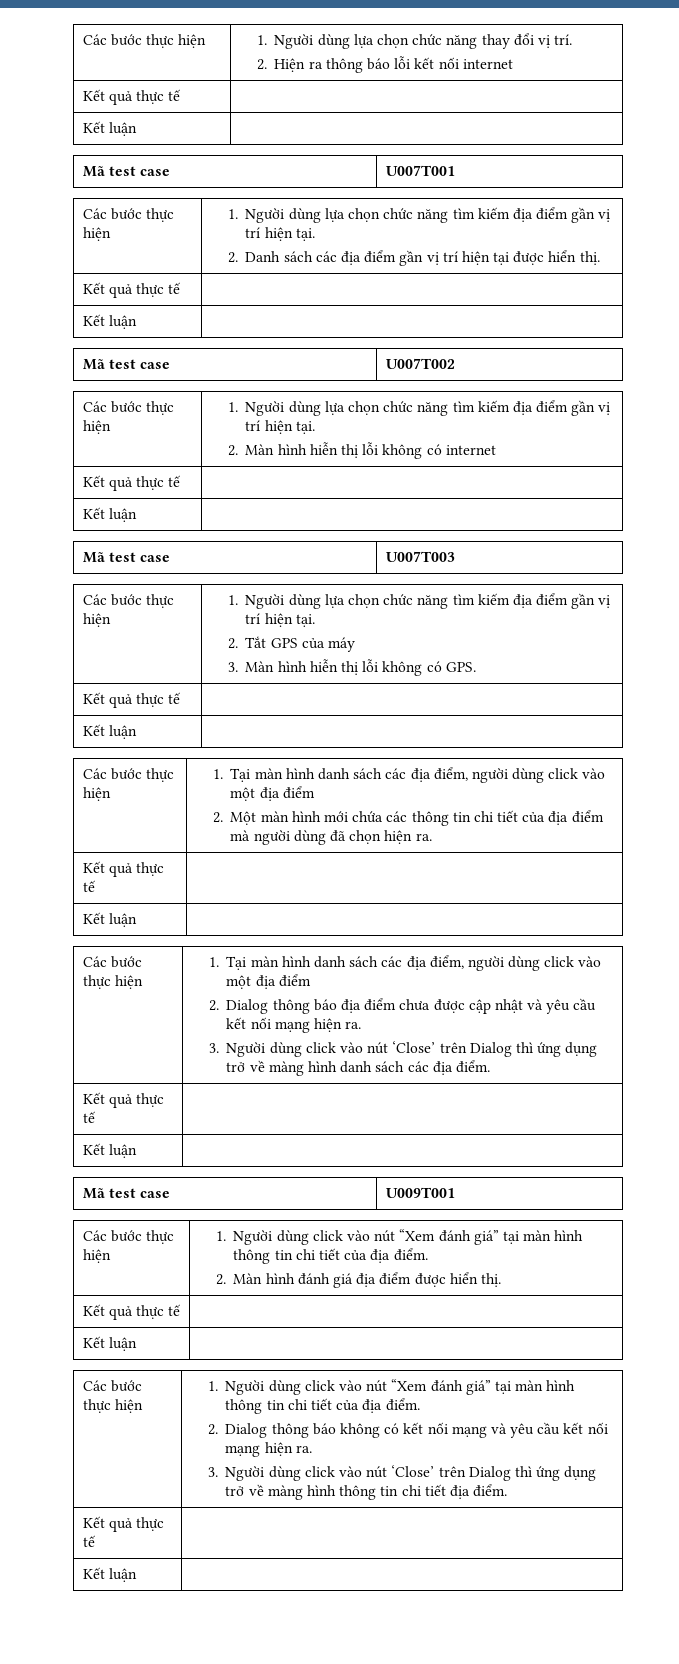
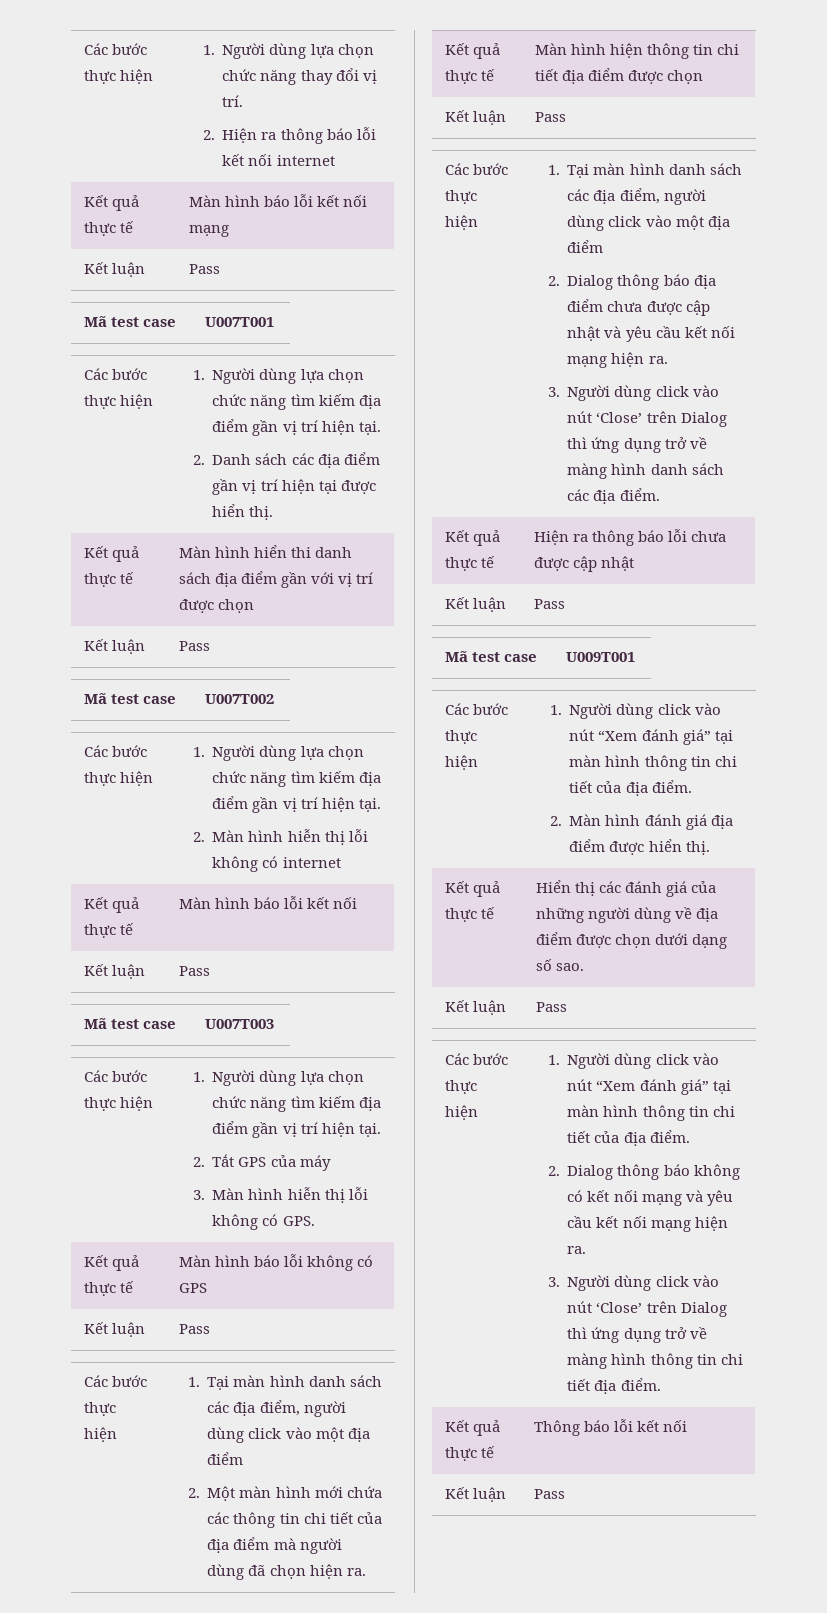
  Các bước thực hiện | 1. Người dùng lựa chọn chức năng thay đổi vị trí.
  2. Hiện ra thông báo lỗi kết nối internet
- Kết quả thực tế |
- Kết luận |
+ Kết quả thực tế | Màn hình báo lỗi kết nối mạng
+ Kết luận | Pass
  Mã test case | U007T001
  Các bước thực hiện | 1. Người dùng lựa chọn chức năng tìm kiếm địa điểm gần vị trí hiện tại.
  2. Danh sách các địa điểm gần vị trí hiện tại được hiển thị.
- Kết quả thực tế |
- Kết luận |
+ Kết quả thực tế | Màn hình hiển thi danh sách địa điểm gần với vị trí được chọn
+ Kết luận | Pass
  Mã test case | U007T002
  Các bước thực hiện | 1. Người dùng lựa chọn chức năng tìm kiếm địa điểm gần vị trí hiện tại.
  2. Màn hình hiễn thị lỗi không có internet
- Kết quả thực tế |
- Kết luận |
+ Kết quả thực tế | Màn hình báo lỗi kết nối
+ Kết luận | Pass
  Mã test case | U007T003
  Các bước thực hiện | 1. Người dùng lựa chọn chức năng tìm kiếm địa điểm gần vị trí hiện tại.
  2. Tắt GPS của máy
  3. Màn hình hiễn thị lỗi không có GPS.
- Kết quả thực tế |
- Kết luận |
+ Kết quả thực tế | Màn hình báo lỗi không có GPS
+ Kết luận | Pass
  2. Một màn hình mới chứa các thông tin chi tiết của địa điểm mà người dùng đã chọn hiện ra.
- Kết quả thực tế |
- Kết luận |
+ Kết quả thực tế | Màn hình hiện thông tin chi tiết địa điểm được chọn
+ Kết luận | Pass
  3. Người dùng click vào nút ‘Close’ trên Dialog thì ứng dụng trở về màng hình danh sách các địa điểm.
- Kết quả thực tế |
- Kết luận |
+ Kết quả thực tế | Hiện ra thông báo lỗi chưa được cập nhật
+ Kết luận | Pass
  Mã test case | U009T001
  Các bước thực hiện | 1. Người dùng click vào nút “Xem đánh giá” tại màn hình thông tin chi tiết của địa điểm.
  2. Màn hình đánh giá địa điểm được hiển thị.
- Kết quả thực tế |
- Kết luận |
+ Kết quả thực tế | Hiển thị các đánh giá của những người dùng về địa điểm được chọn dưới dạng số sao.
+ Kết luận | Pass
  3. Người dùng click vào nút ‘Close’ trên Dialog thì ứng dụng trở về màng hình thông tin chi tiết địa điểm.
- Kết quả thực tế |
- Kết luận |
+ Kết quả thực tế | Thông báo lỗi kết nối
+ Kết luận | Pass

